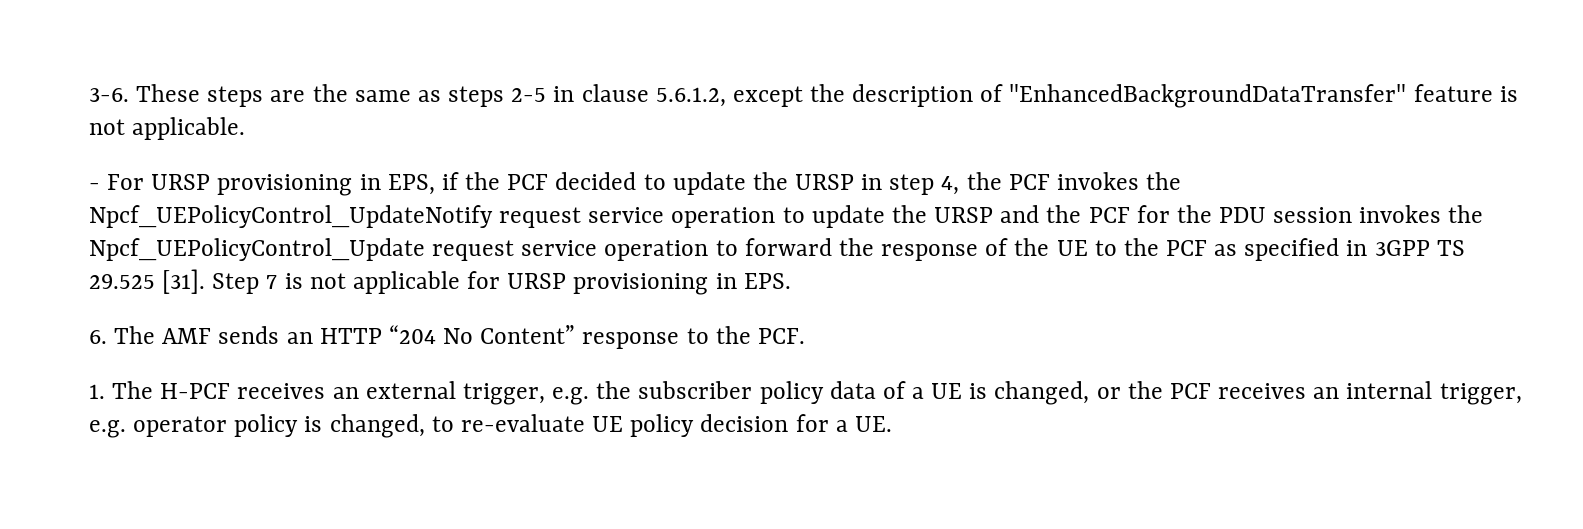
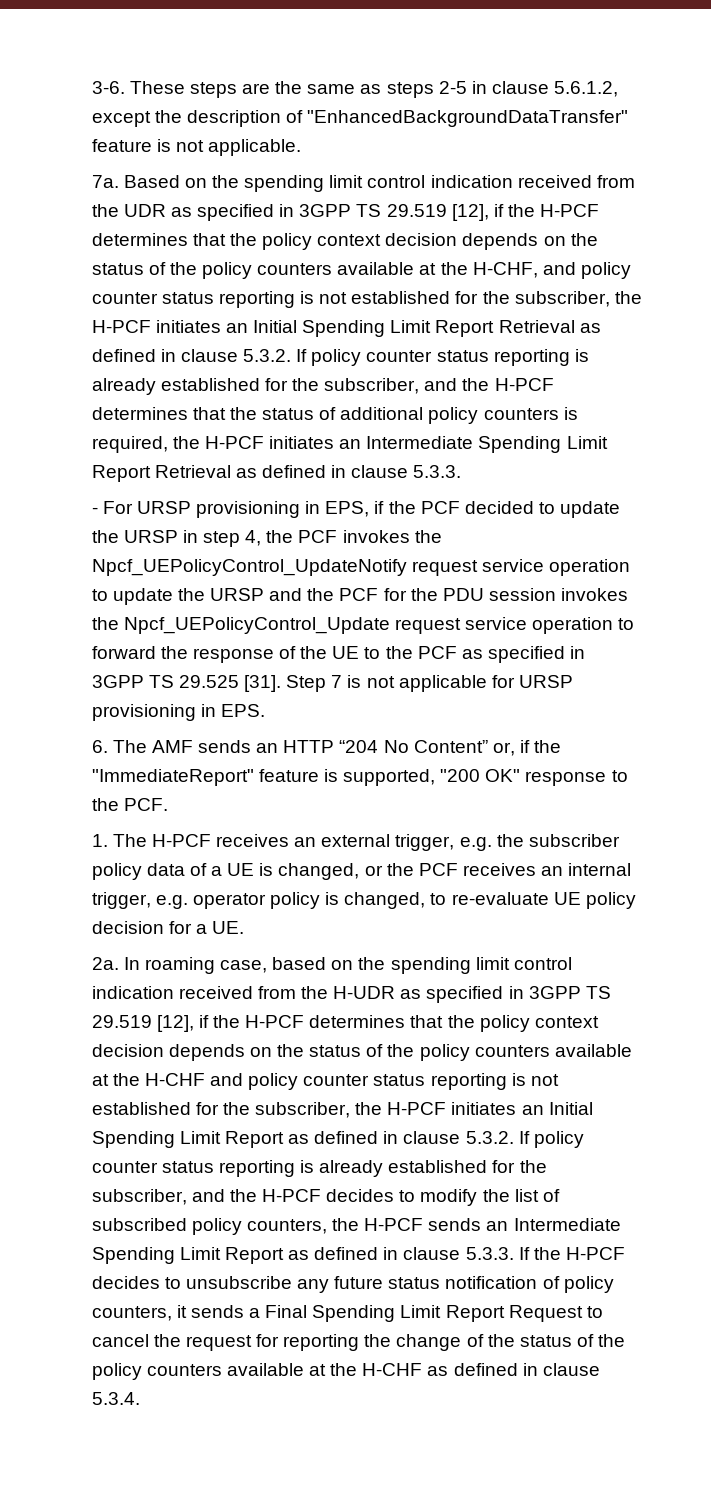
+ 7a. Based on the spending limit control indication received from the UDR as specified in 3GPP TS 29.519 [12], if the H-PCF determines that the policy context decision depends on the status of the policy counters available at the H-CHF, and policy counter status reporting is not established for the subscriber, the H-PCF initiates an Initial Spending Limit Report Retrieval as defined in clause 5.3.2. If policy counter status reporting is already established for the subscriber, and the H-PCF determines that the status of additional policy counters is required, the H-PCF initiates an Intermediate Spending Limit Report Retrieval as defined in clause 5.3.3.
- 6. The AMF sends an HTTP “204 No Content” response to the PCF.
+ 6. The AMF sends an HTTP “204 No Content” or, if the "ImmediateReport" feature is supported, "200 OK" response to the PCF.
+ 2a. In roaming case, based on the spending limit control indication received from the H-UDR as specified in 3GPP TS 29.519 [12], if the H-PCF determines that the policy context decision depends on the status of the policy counters available at the H-CHF and policy counter status reporting is not established for the subscriber, the H-PCF initiates an Initial Spending Limit Report as defined in clause 5.3.2. If policy counter status reporting is already established for the subscriber, and the H-PCF decides to modify the list of subscribed policy counters, the H-PCF sends an Intermediate Spending Limit Report as defined in clause 5.3.3. If the H-PCF decides to unsubscribe any future status notification of policy counters, it sends a Final Spending Limit Report Request to cancel the request for reporting the change of the status of the policy counters available at the H-CHF as defined in clause 5.3.4.

